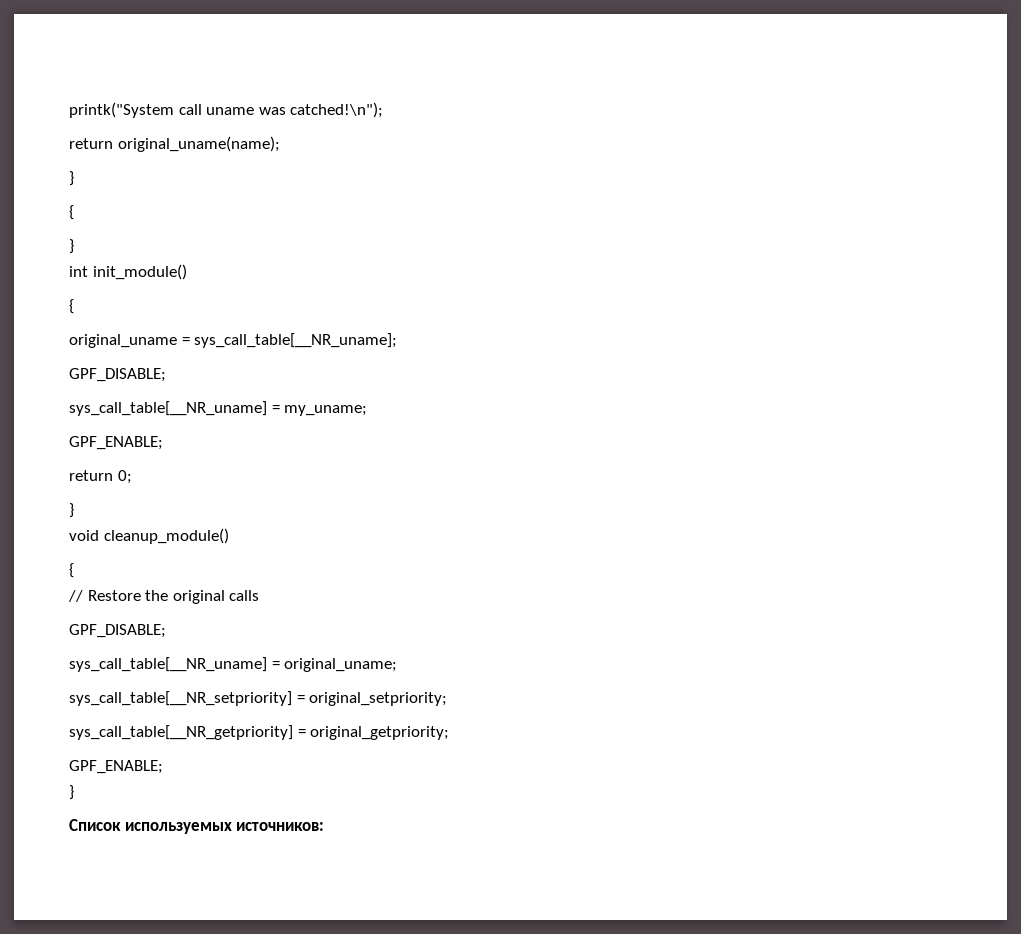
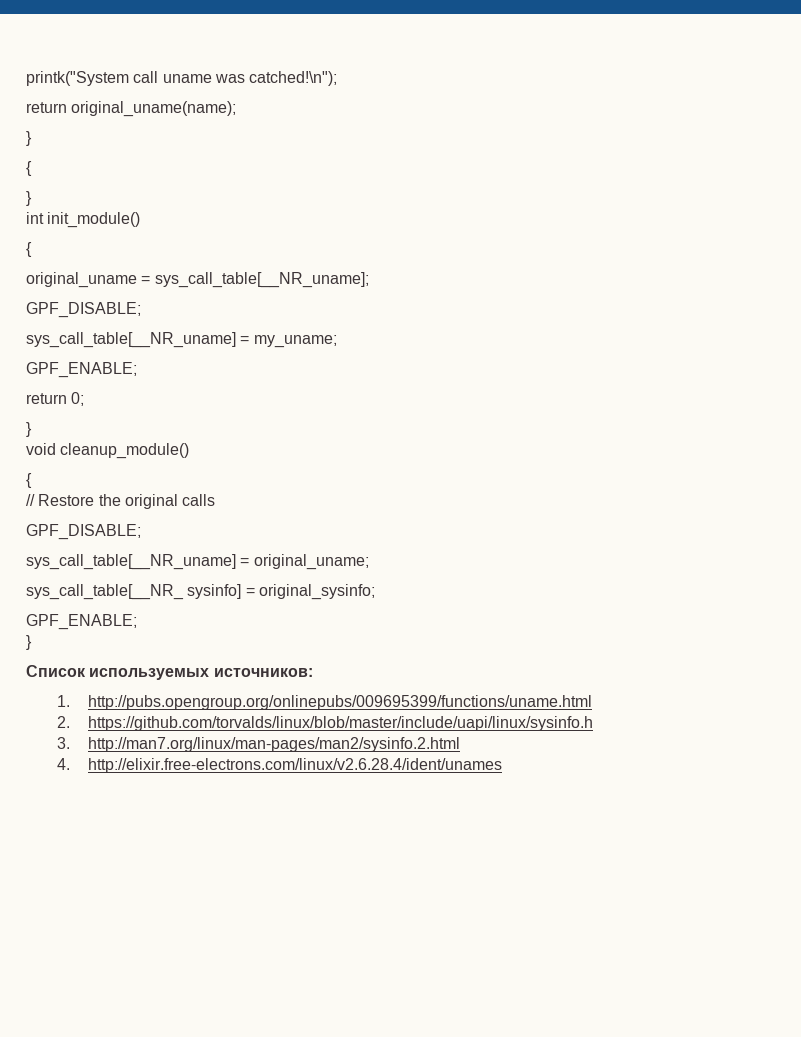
- sys_call_table[__NR_setpriority] = original_setpriority;
- sys_call_table[__NR_getpriority] = original_getpriority;
+ sys_call_table[__NR_ sysinfo] = original_sysinfo;
+ 1. http://pubs.opengroup.org/onlinepubs/009695399/functions/uname.html
+ 2. https://github.com/torvalds/linux/blob/master/include/uapi/linux/sysinfo.h
+ 3. http://man7.org/linux/man-pages/man2/sysinfo.2.html
+ 4. http://elixir.free-electrons.com/linux/v2.6.28.4/ident/unames

